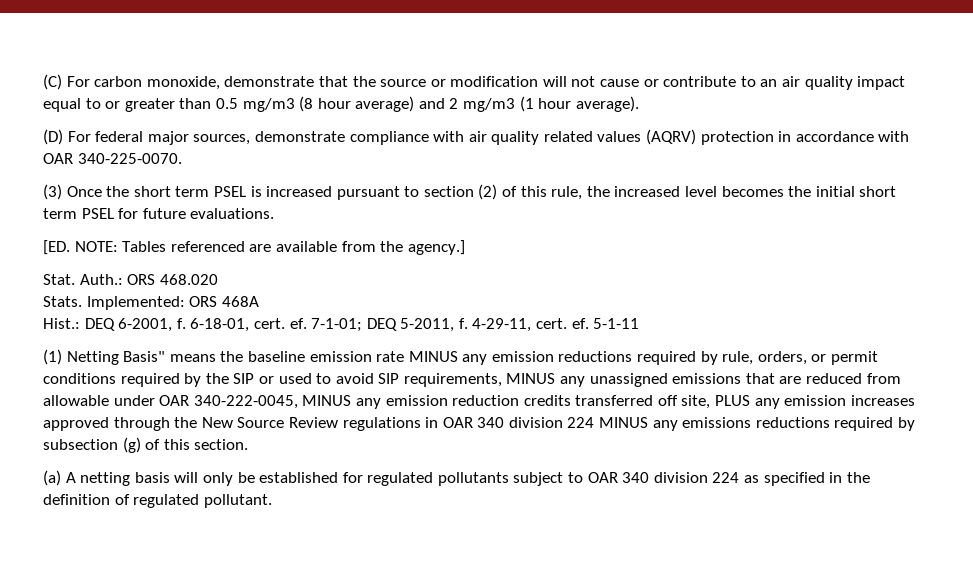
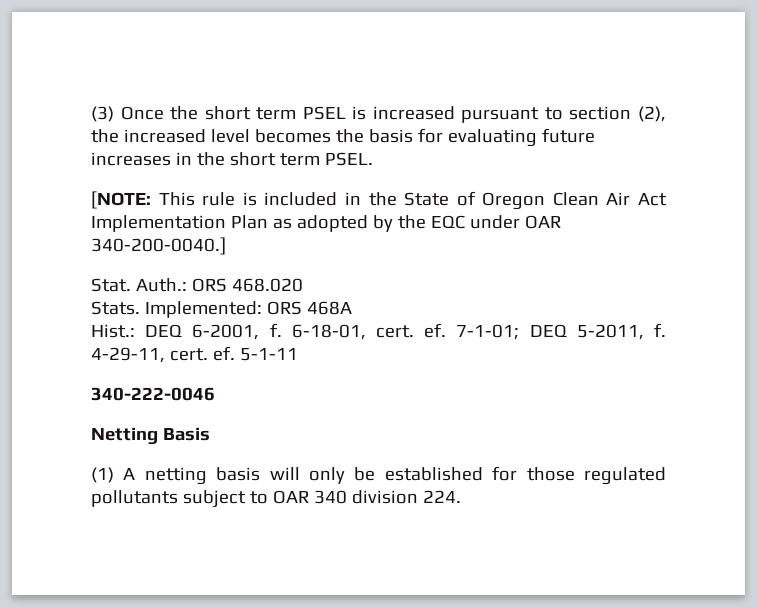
- (C) For carbon monoxide, demonstrate that the source or modification will not cause or contribute to an air quality impact equal to or greater than 0.5 mg/m3 (8 hour average) and 2 mg/m3 (1 hour average).
- (D) For federal major sources, demonstrate compliance with air quality related values (AQRV) protection in accordance with OAR 340-225-0070.
- (3) Once the short term PSEL is increased pursuant to section (2) of this rule, the increased level becomes the initial short term PSEL for future evaluations.
- [ED. NOTE: Tables referenced are available from the agency.]
+ (3) Once the short term PSEL is increased pursuant to section (2), the increased level becomes the basis for evaluating future increases in the short term PSEL.
+ [NOTE: This rule is included in the State of Oregon Clean Air Act Implementation Plan as adopted by the EQC under OAR 340-200-0040.]
- (1) Netting Basis" means the baseline emission rate MINUS any emission reductions required by rule, orders, or permit conditions required by the SIP or used to avoid SIP requirements, MINUS any unassigned emissions that are reduced from allowable under OAR 340-222-0045, MINUS any emission reduction credits transferred off site, PLUS any emission increases approved through the New Source Review regulations in OAR 340 division 224 MINUS any emissions reductions required by subsection (g) of this section.
- (a) A netting basis will only be established for regulated pollutants subject to OAR 340 division 224 as specified in the definition of regulated pollutant.
+ 340-222-0046
+ Netting Basis
+ (1) A netting basis will only be established for those regulated pollutants subject to OAR 340 division 224.

